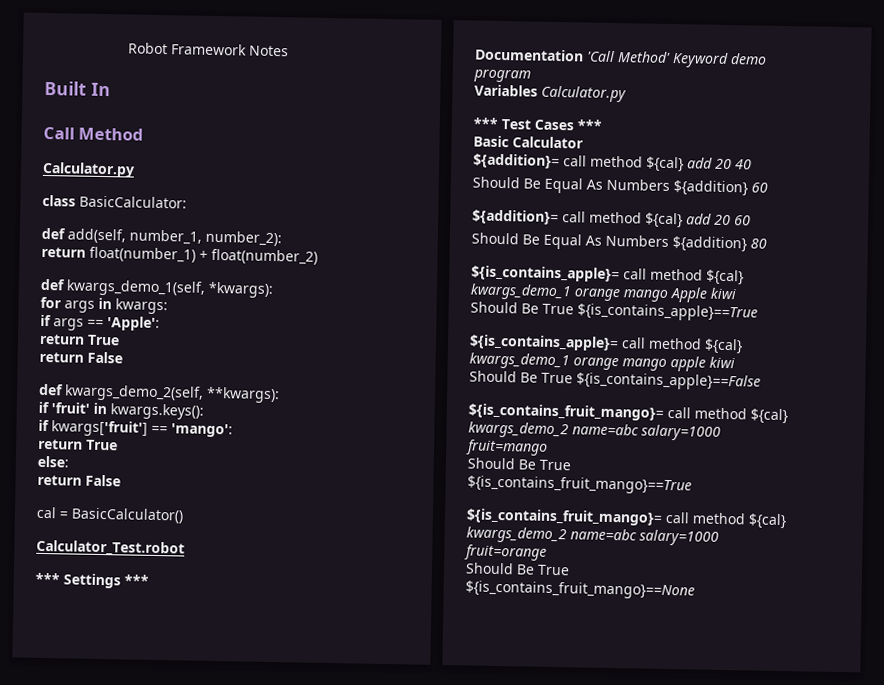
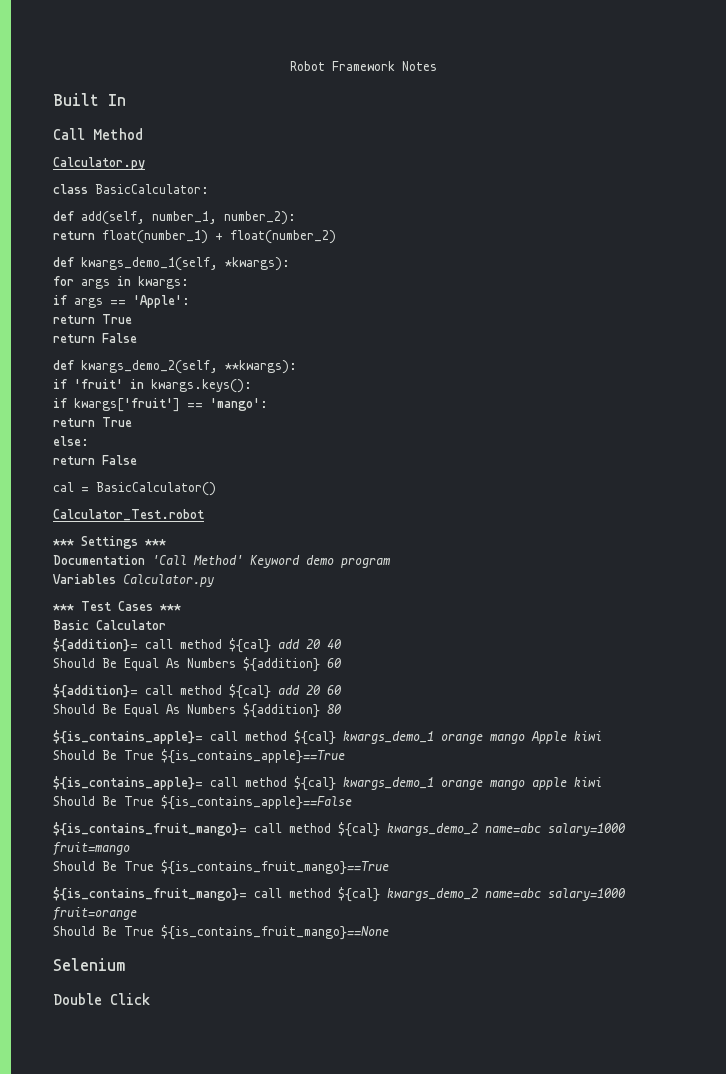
+ Selenium
+ Double Click

